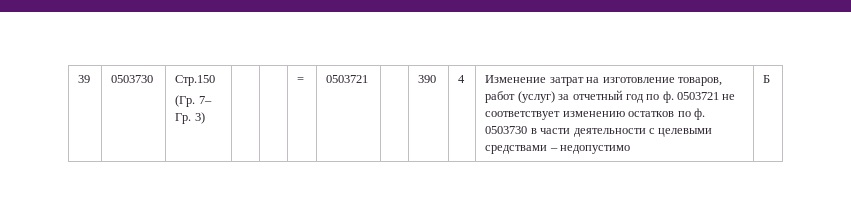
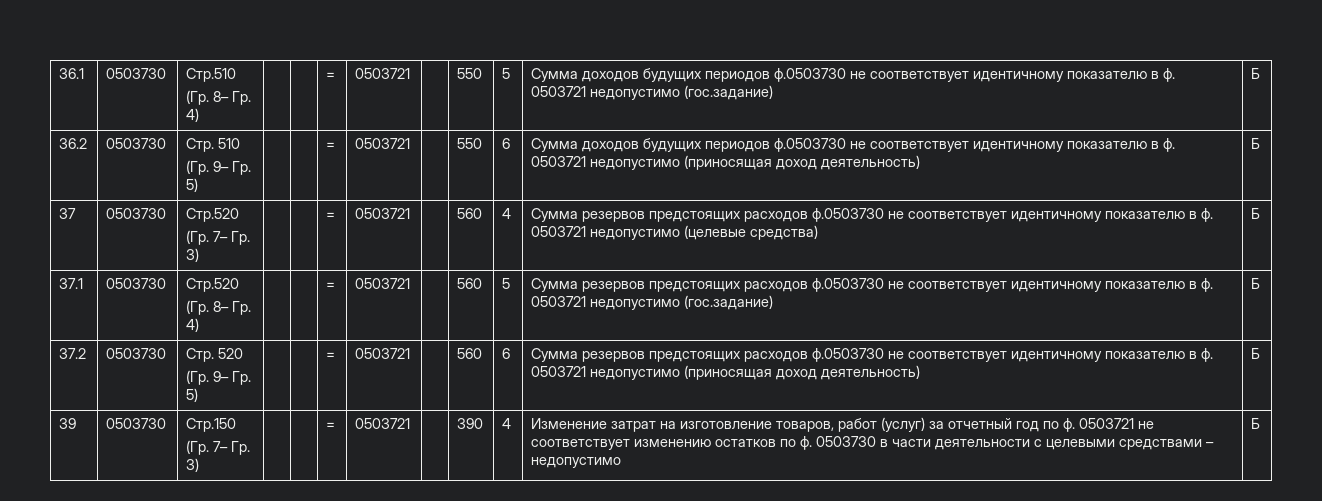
+ 36.1 | 0503730 | Стр.510
+ (Гр. 8– Гр. 4) | | | = | 0503721 | | 550 | 5 | Сумма доходов будущих периодов ф.0503730 не соответствует идентичному показателю в ф. 0503721 недопустимо (гос.задание) | Б
+ 36.2 | 0503730 | Стр. 510
+ (Гр. 9– Гр. 5) | | | = | 0503721 | | 550 | 6 | Сумма доходов будущих периодов ф.0503730 не соответствует идентичному показателю в ф. 0503721 недопустимо (приносящая доход деятельность) | Б
+ 37 | 0503730 | Стр.520
+ (Гр. 7– Гр. 3) | | | = | 0503721 | | 560 | 4 | Сумма резервов предстоящих расходов ф.0503730 не соответствует идентичному показателю в ф. 0503721 недопустимо (целевые средства) | Б
+ 37.1 | 0503730 | Стр.520
+ (Гр. 8– Гр. 4) | | | = | 0503721 | | 560 | 5 | Сумма резервов предстоящих расходов ф.0503730 не соответствует идентичному показателю в ф. 0503721 недопустимо (гос.задание) | Б
+ 37.2 | 0503730 | Стр. 520
+ (Гр. 9– Гр. 5) | | | = | 0503721 | | 560 | 6 | Сумма резервов предстоящих расходов ф.0503730 не соответствует идентичному показателю в ф. 0503721 недопустимо (приносящая доход деятельность) | Б

